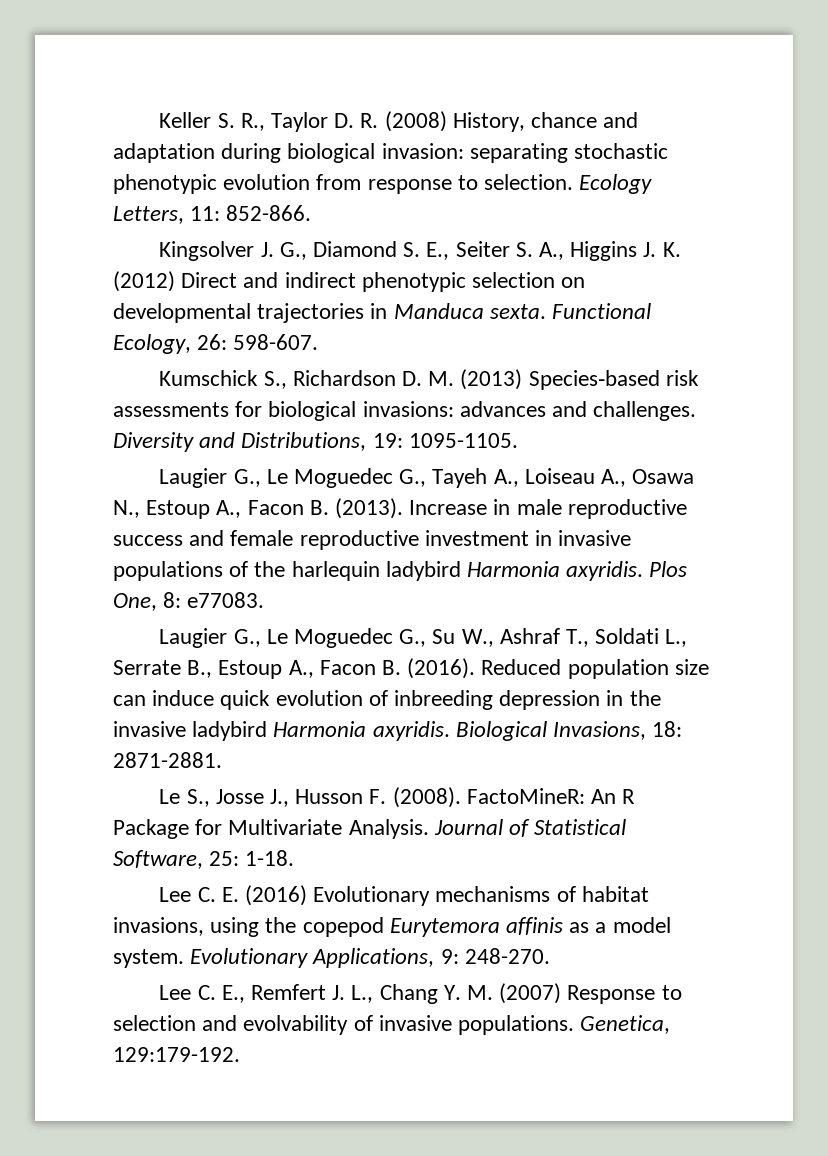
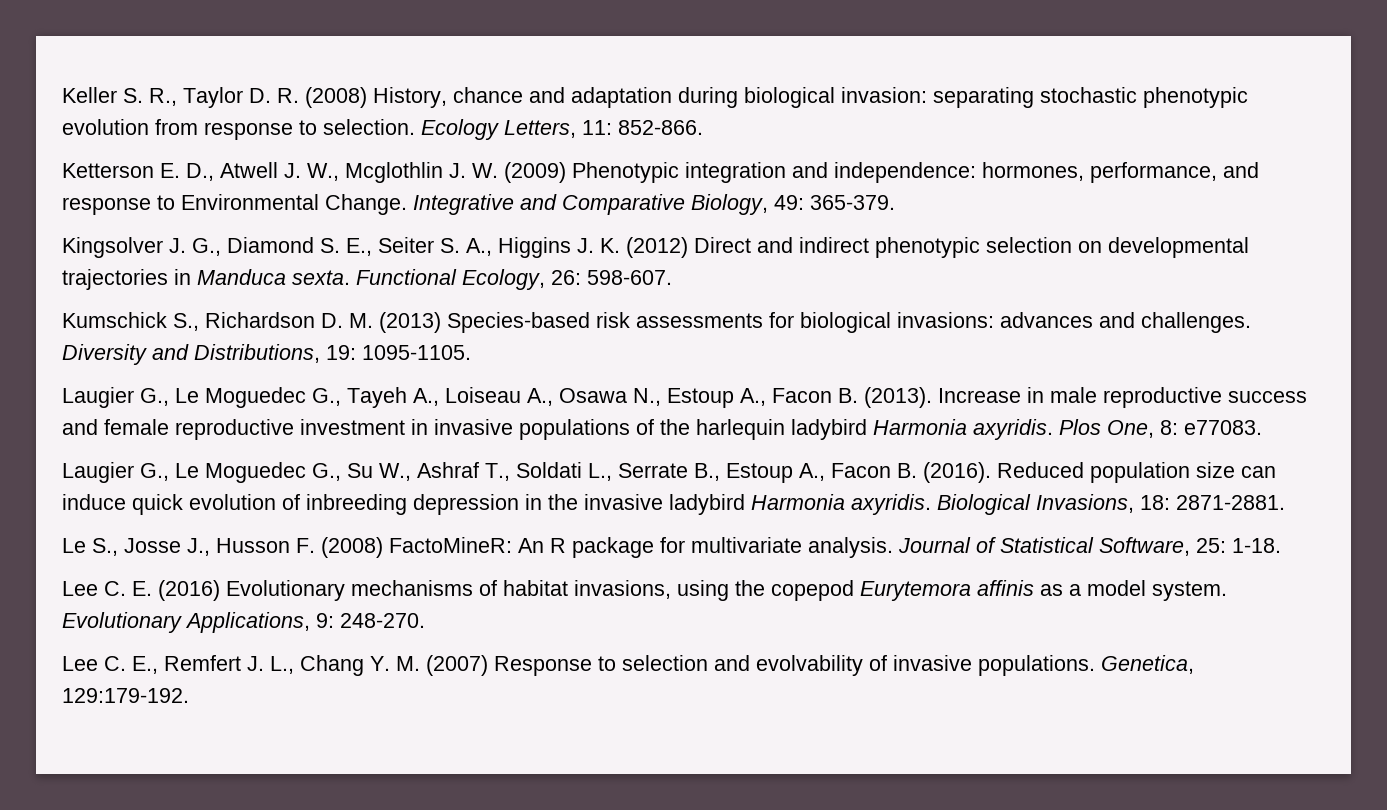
+ Ketterson E. D., Atwell J. W., Mcglothlin J. W. (2009) Phenotypic integration and independence: hormones, performance, and response to Environmental Change. Integrative and Comparative Biology, 49: 365-379.
- Le S., Josse J., Husson F. (2008). FactoMineR: An R Package for Multivariate Analysis.
+ Le S., Josse J., Husson F. (2008) FactoMineR: An R package for multivariate analysis.

